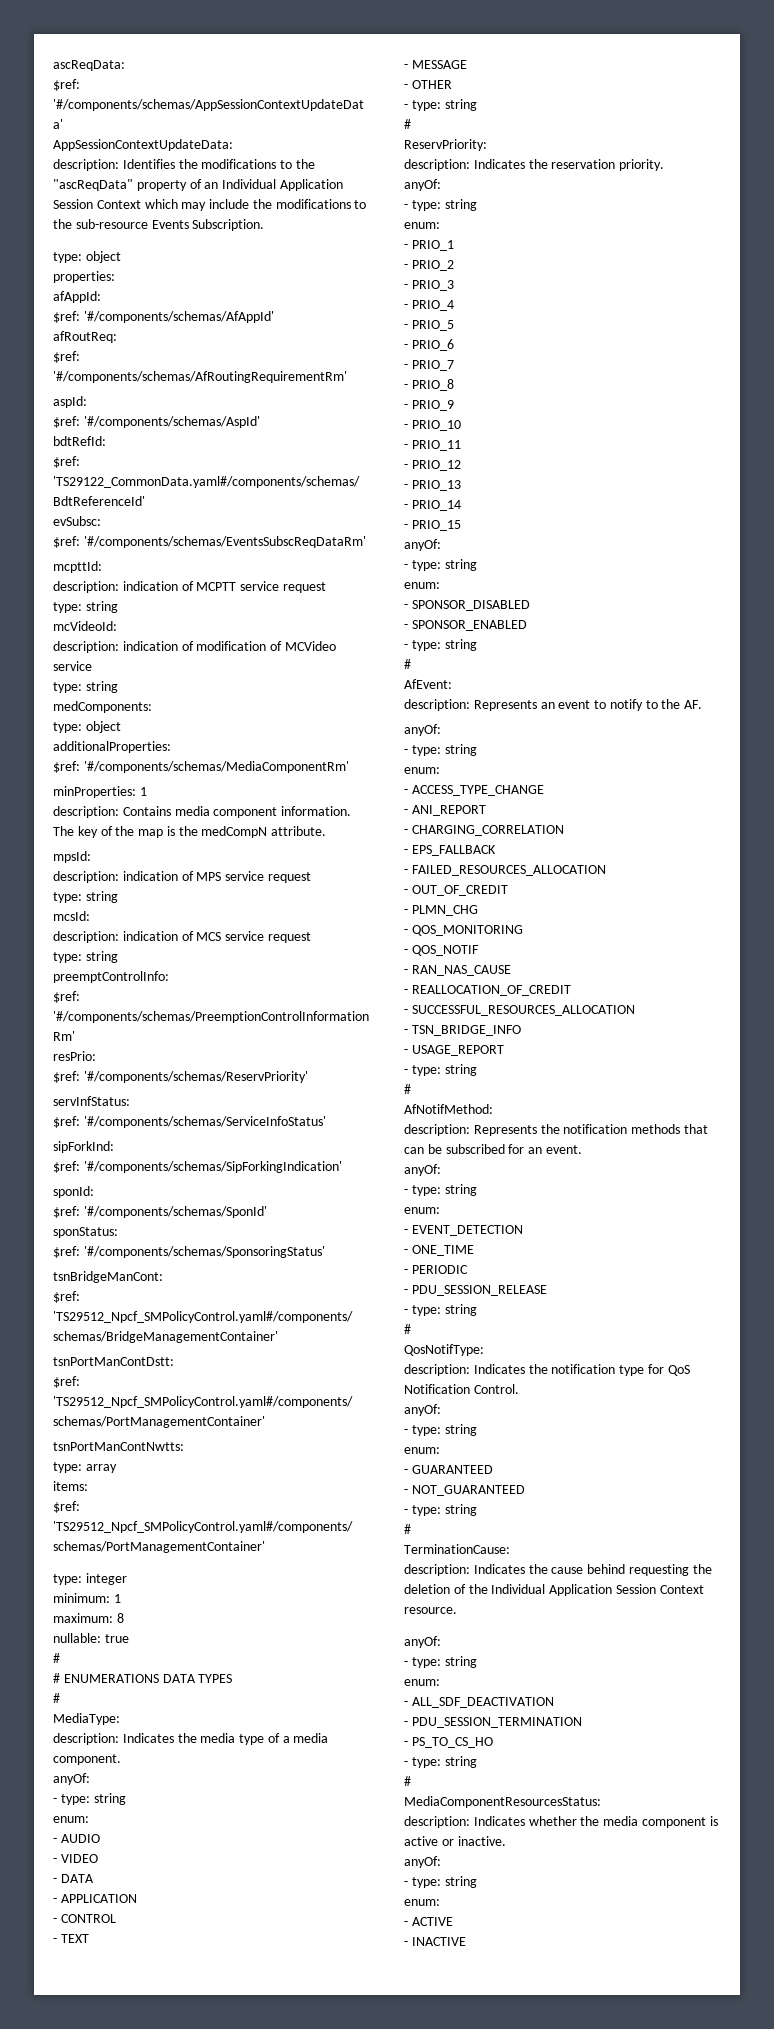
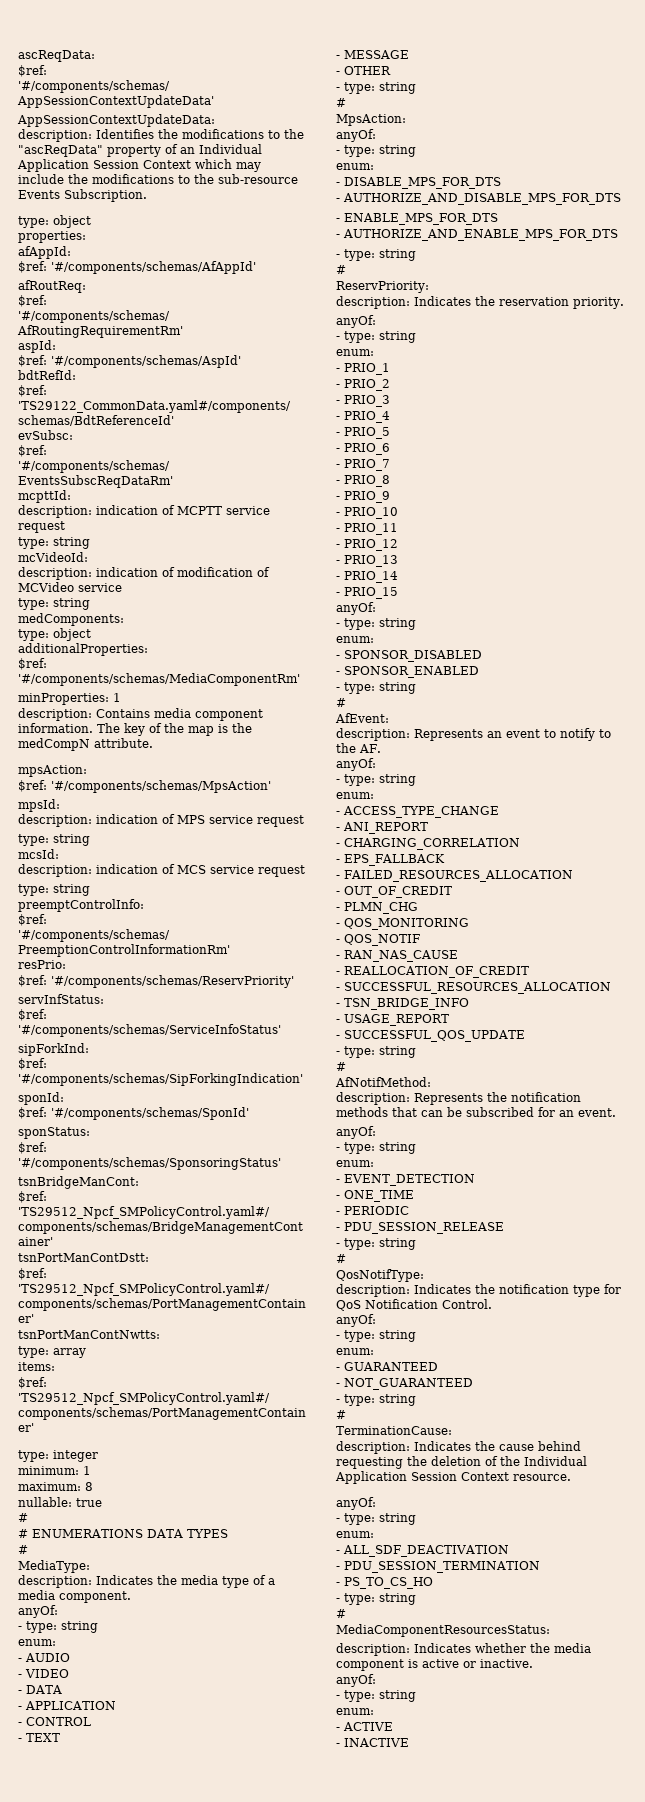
+ mpsAction:
+ $ref: '#/components/schemas/MpsAction'
+ MpsAction:
+ anyOf:
+ - type: string
+ enum:
+ - DISABLE_MPS_FOR_DTS
+ - AUTHORIZE_AND_DISABLE_MPS_FOR_DTS
+ - ENABLE_MPS_FOR_DTS
+ - AUTHORIZE_AND_ENABLE_MPS_FOR_DTS
+ - type: string
+ #
+ - SUCCESSFUL_QOS_UPDATE

